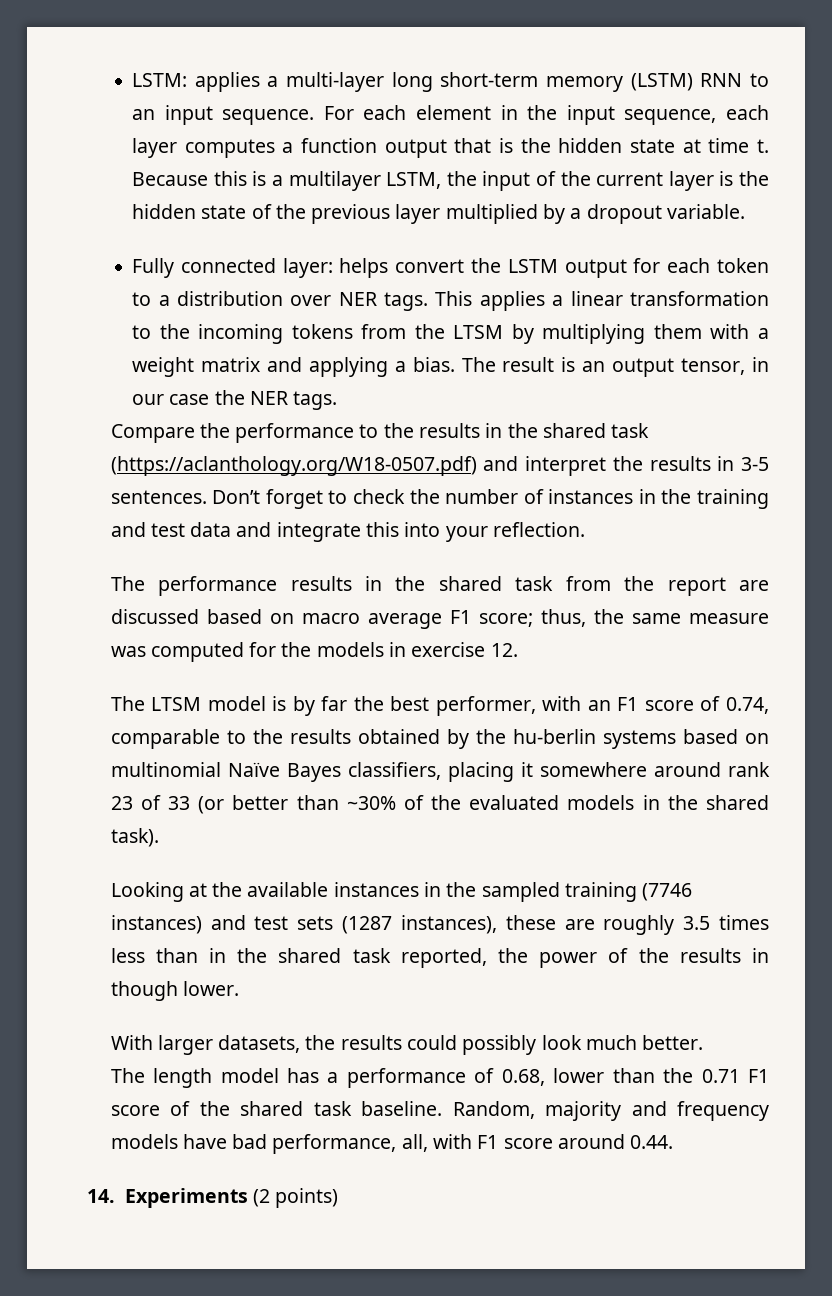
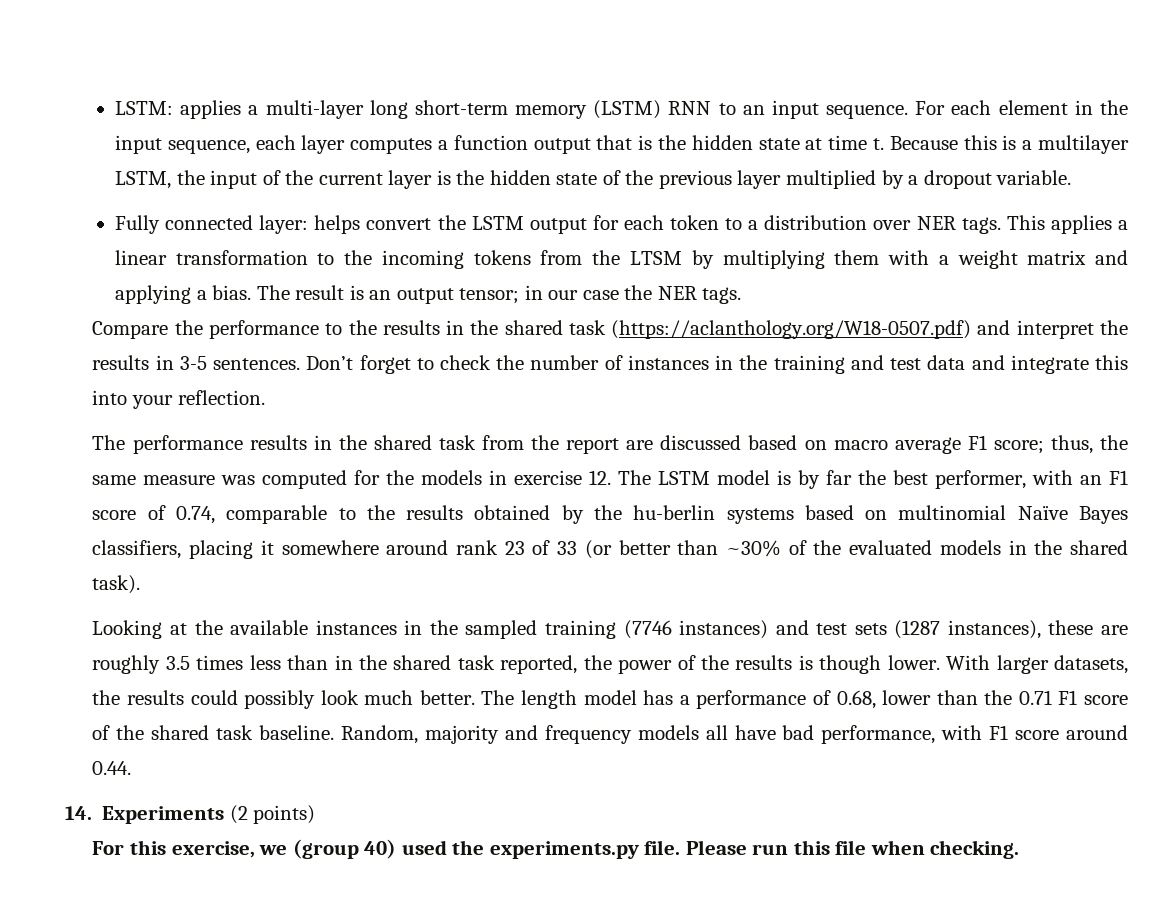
- The result is an output tensor, in our case the NER tags.
+ The result is an output tensor; in our case the NER tags.
- thus, the same measure was computed for the models in exercise 12.
- The LTSM model is by far the best performer, with an F1 score of 0.74, comparable to the results obtained by the hu-berlin systems based on multinomial Naïve Bayes classifiers, placing it somewhere around rank 23 of 33 (or better than ~30% of the evaluated models in the shared task).
+ thus, the same measure was computed for the models in exercise 12. The LSTM model is by far the best performer, with an F1 score of 0.74, comparable to the results obtained by the hu-berlin systems based on multinomial Naïve Bayes classifiers, placing it somewhere around rank 23 of 33 (or better than ~30% of the evaluated models in the shared task).
- Looking at the available instances in the sampled training (7746 instances) and test sets (1287 instances), these are roughly 3.5 times less than in the shared task reported, the power of the results in though lower.
- With larger datasets, the results could possibly look much better.
- The length model has a performance of 0.68, lower than the 0.71 F1 score of the shared task baseline.
+ Looking at the available instances in the sampled training (7746 instances) and test sets (1287 instances), these are roughly 3.5 times less than in the shared task reported, the power of the results is though lower. With larger datasets, the results could possibly look much better. The length model has a performance of 0.68, lower than the 0.71 F1 score of the shared task baseline.
- Random, majority and frequency models have bad performance, all, with F1 score around 0.44.
+ Random, majority and frequency models all have bad performance, with F1 score around 0.44.
+ For this exercise, we (group 40) used the experiments.py file. Please run this file when checking.

